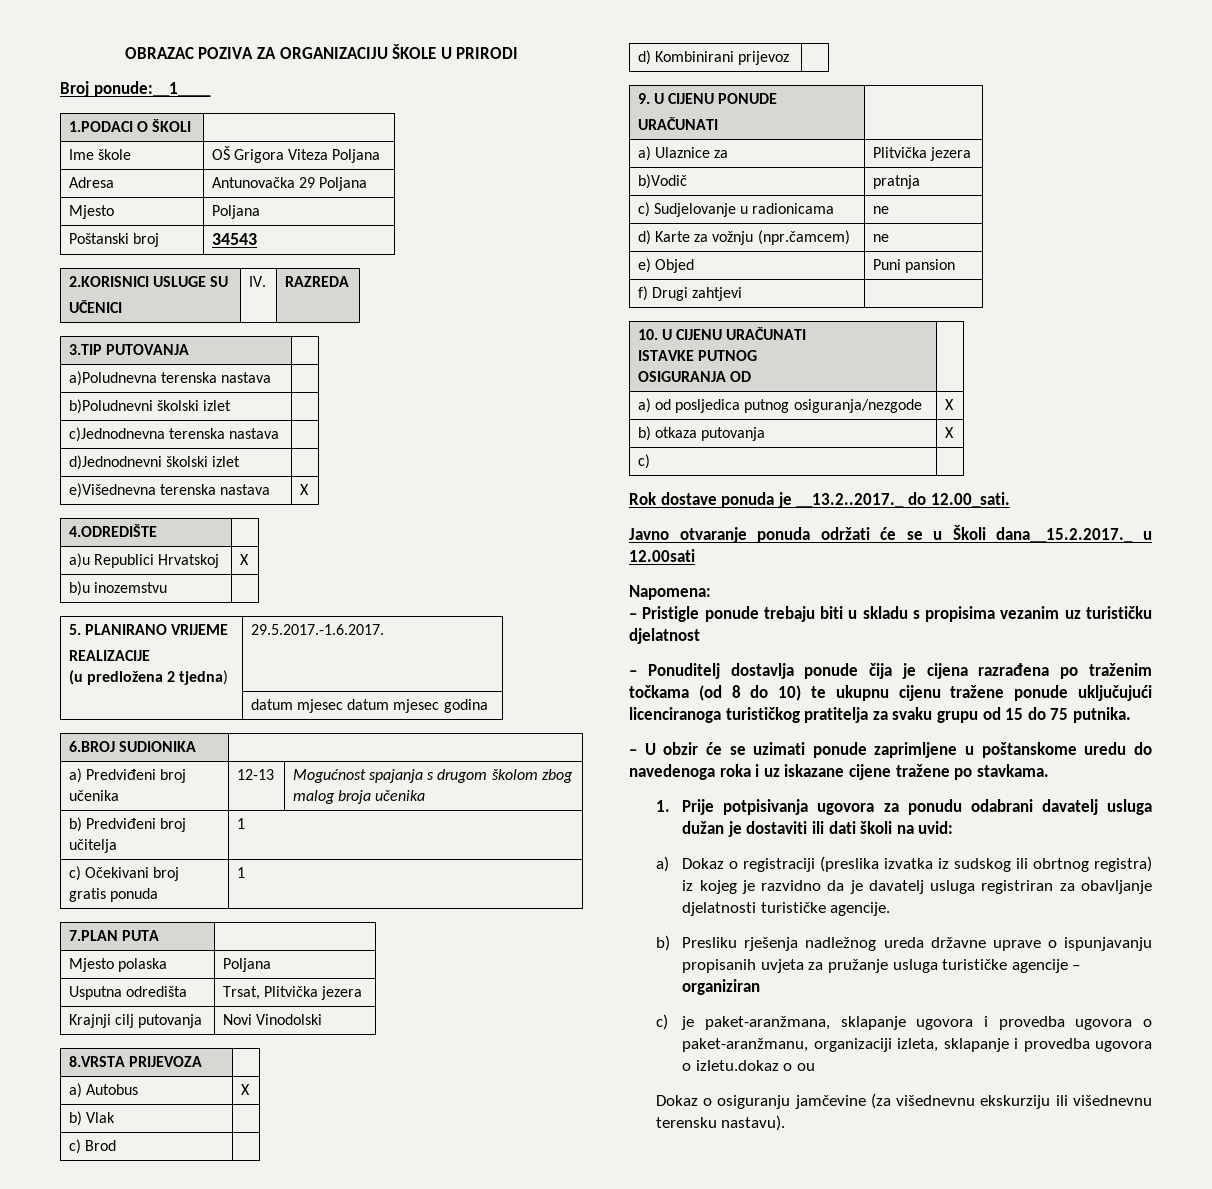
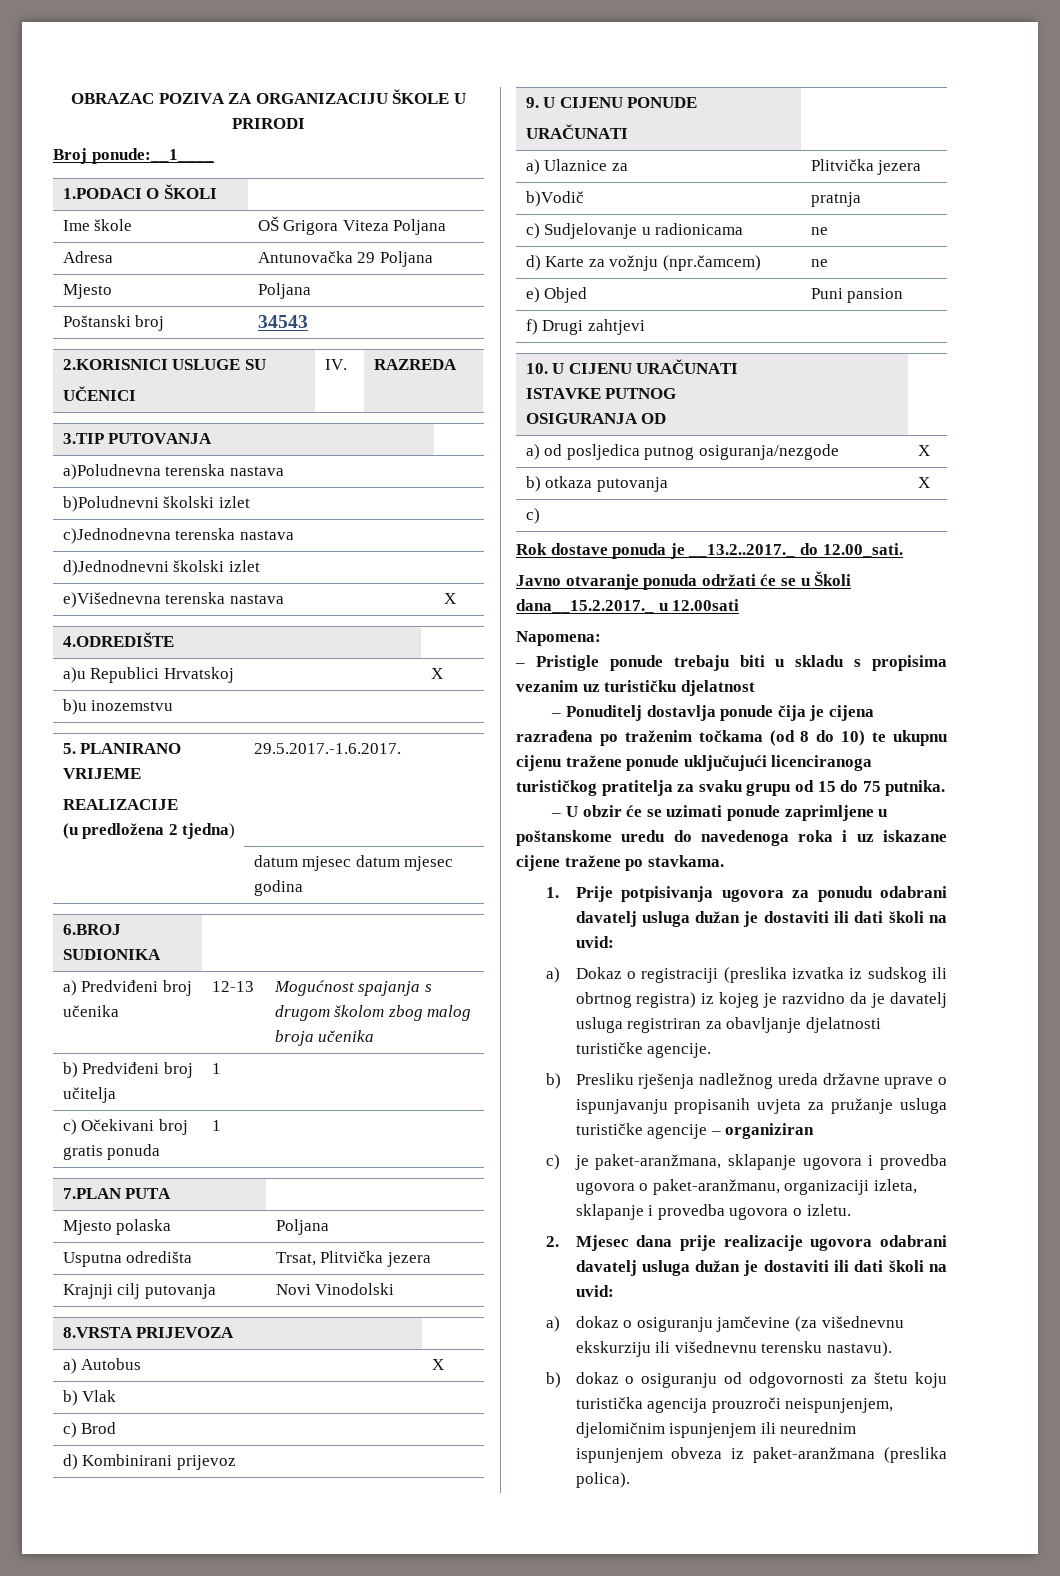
- c) je paket-aranžmana, sklapanje ugovora i provedba ugovora o paket-aranžmanu, organizaciji izleta, sklapanje i provedba ugovora o izletu.dokaz o ou
- Dokaz o osiguranju jamčevine (za višednevnu ekskurziju ili višednevnu terensku nastavu).
+ c) je paket-aranžmana, sklapanje ugovora i provedba ugovora o paket-aranžmanu, organizaciji izleta, sklapanje i provedba ugovora o izletu.
+ 2. Mjesec dana prije realizacije ugovora odabrani davatelj usluga dužan je dostaviti ili dati školi na uvid:
+ a) dokaz o osiguranju jamčevine (za višednevnu ekskurziju ili višednevnu terensku nastavu).
+ b) dokaz o osiguranju od odgovornosti za štetu koju turistička agencija prouzroči neispunjenjem, djelomičnim ispunjenjem ili neurednim ispunjenjem obveza iz paket-aranžmana (preslika polica).

